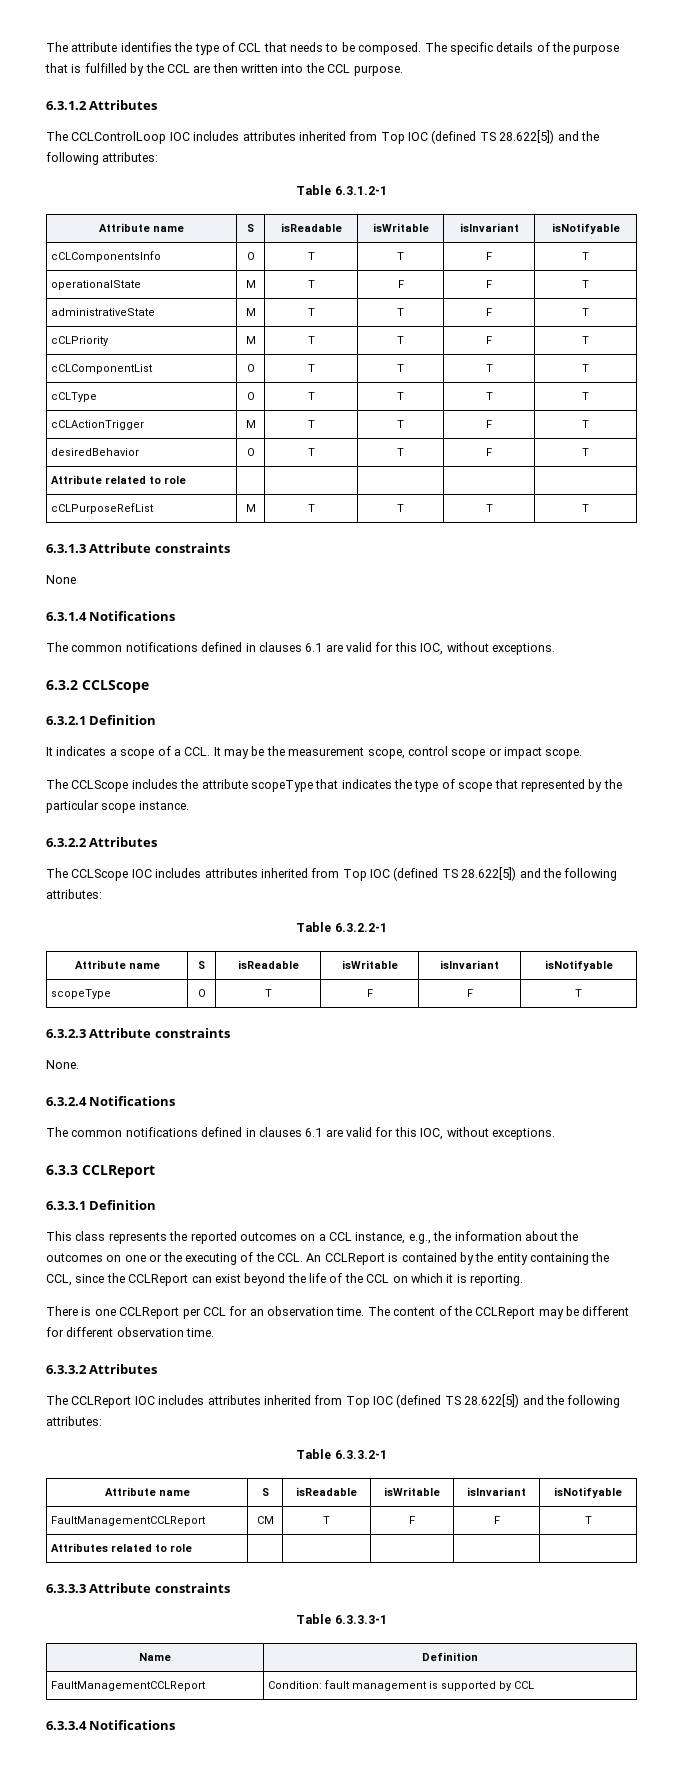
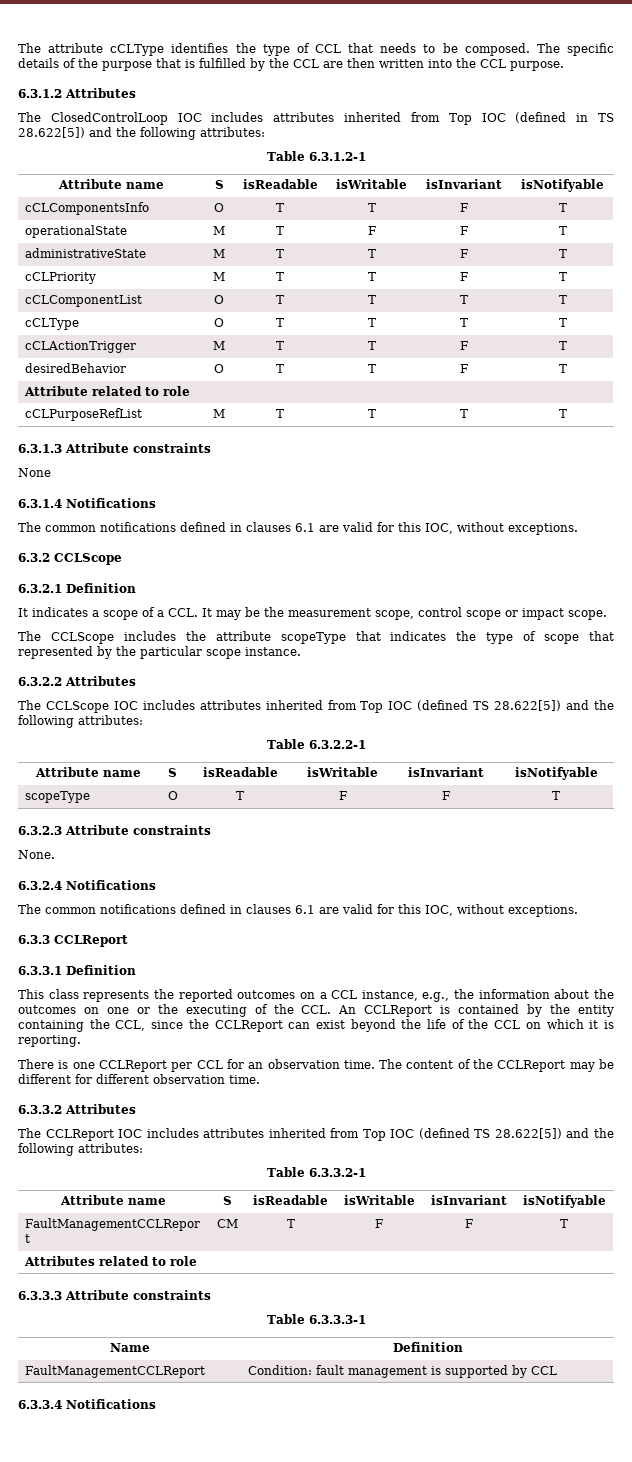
- The attribute identifies the type of CCL that needs to be composed.
+ The attribute cCLType identifies the type of CCL that needs to be composed.
- The CCLControlLoop IOC includes attributes inherited from Top IOC (defined TS 28.622[5]) and the following attributes:
+ The ClosedControlLoop IOC includes attributes inherited from Top IOC (defined in TS 28.622[5]) and the following attributes:

